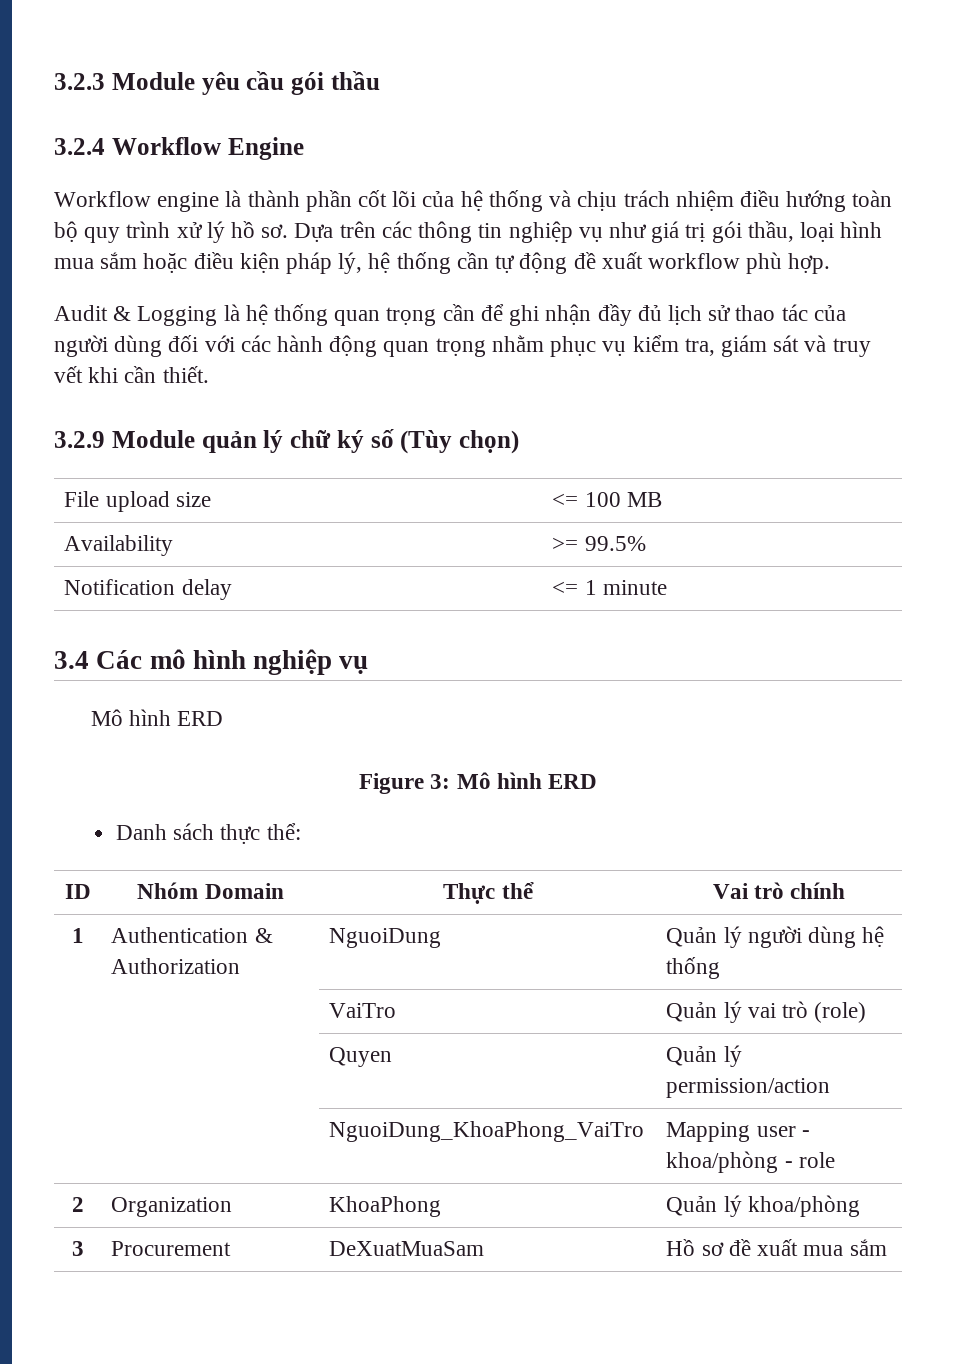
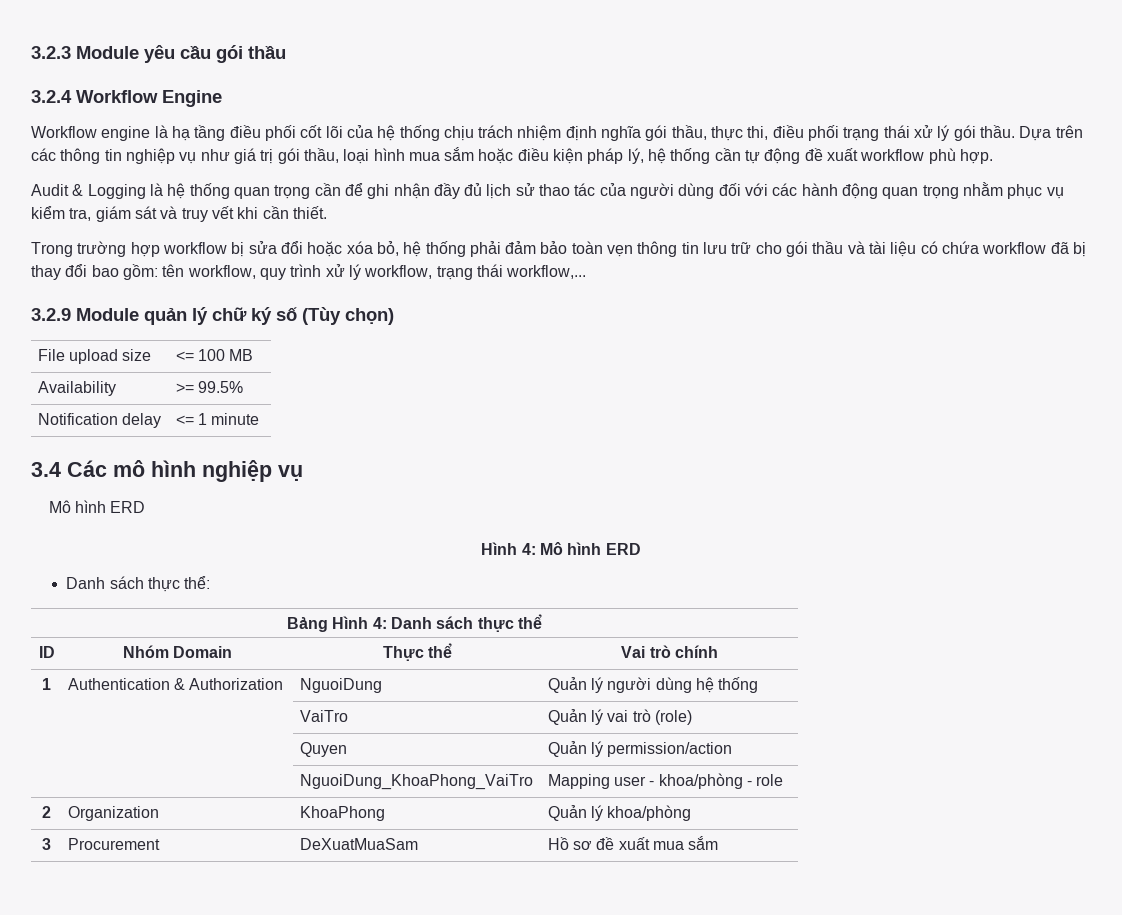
- Workflow engine là thành phần cốt lõi của hệ thống và chịu trách nhiệm điều hướng toàn bộ quy trình xử lý hồ sơ.
+ Workflow engine là hạ tầng điều phối cốt lõi của hệ thống chịu trách nhiệm định nghĩa gói thầu, thực thi, điều phối trạng thái xử lý gói thầu.
+ Trong trường hợp workflow bị sửa đổi hoặc xóa bỏ, hệ thống phải đảm bảo toàn vẹn thông tin lưu trữ cho gói thầu và tài liệu có chứa workflow đã bị thay đổi bao gồm: tên workflow, quy trình xử lý workflow, trạng thái workflow,...
- Figure 3: Mô hình ERD
+ Hình 4: Mô hình ERD
+ Bảng Hình 4: Danh sách thực thể

